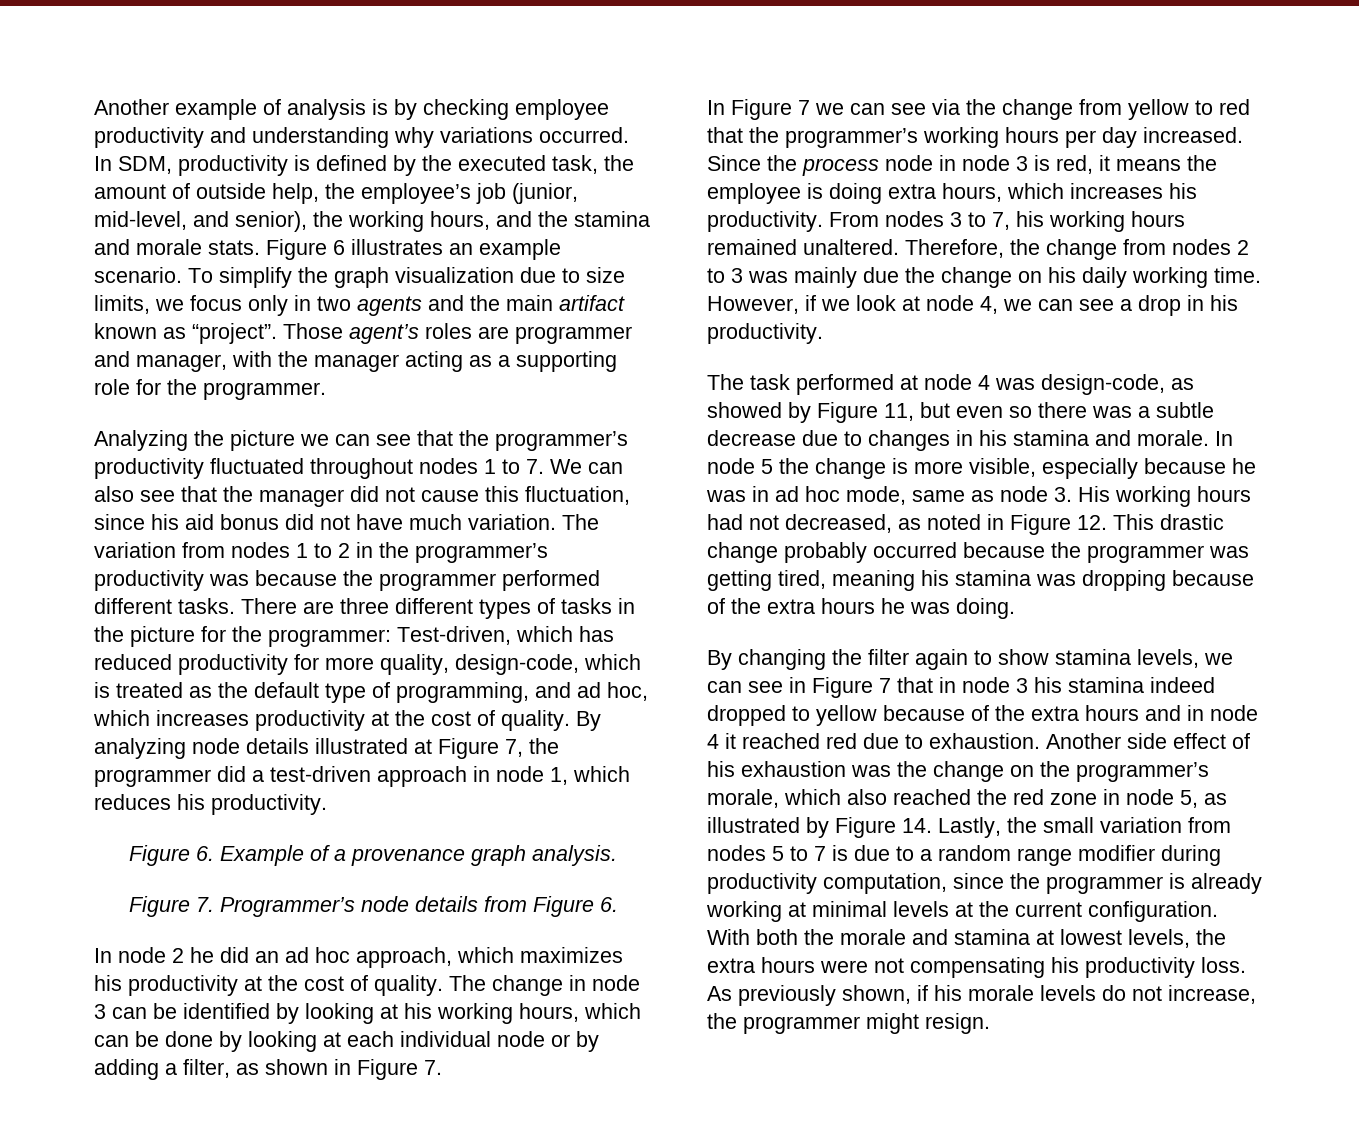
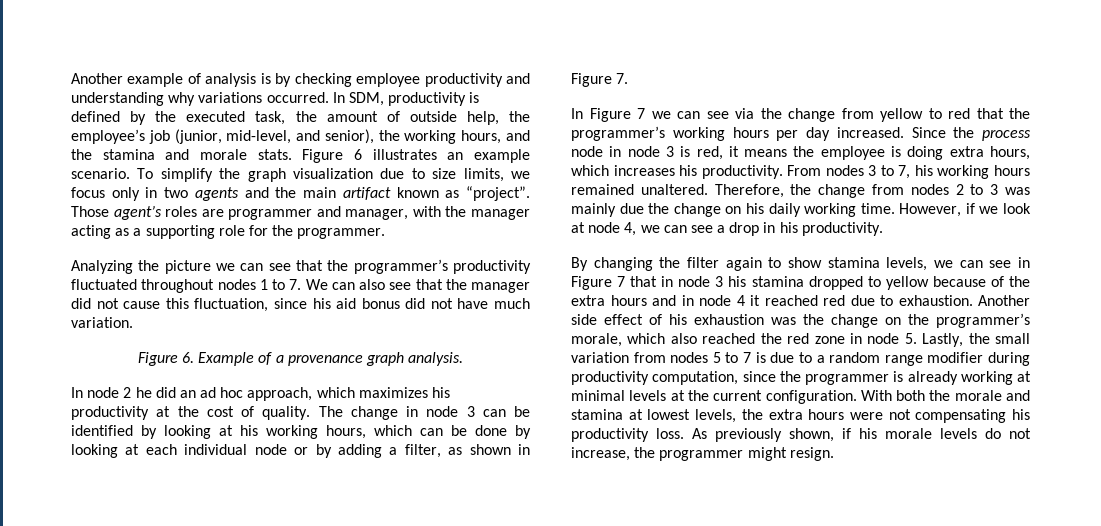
- The variation from nodes 1 to 2 in the programmer’s productivity was because the programmer performed different tasks. There are three different types of tasks in the picture for the programmer: Test-driven, which has reduced productivity for more quality, design-code, which is treated as the default type of programming, and ad hoc, which increases productivity at the cost of quality. By analyzing node details illustrated at Figure 7, the programmer did a test-driven approach in node 1, which reduces his productivity.
- Figure 7. Programmer’s node details from Figure 6.
- The task performed at node 4 was design-code, as showed by Figure 11, but even so there was a subtle decrease due to changes in his stamina and morale. In node 5 the change is more visible, especially because he was in ad hoc mode, same as node 3. His working hours had not decreased, as noted in Figure 12. This drastic change probably occurred because the programmer was getting tired, meaning his stamina was dropping because of the extra hours he was doing.
- By changing the filter again to show stamina levels, we can see in Figure 7 that in node 3 his stamina indeed dropped to yellow because of the extra hours and in node 4 it reached red due to exhaustion.
+ By changing the filter again to show stamina levels, we can see in Figure 7 that in node 3 his stamina dropped to yellow because of the extra hours and in node 4 it reached red due to exhaustion.
- Another side effect of his exhaustion was the change on the programmer’s morale, which also reached the red zone in node 5, as illustrated by Figure 14. Lastly, the small variation from nodes 5 to 7 is due to a random range modifier during productivity computation, since the programmer is already working at minimal levels at the current configuration.
+ Another side effect of his exhaustion was the change on the programmer’s morale, which also reached the red zone in node 5. Lastly, the small variation from nodes 5 to 7 is due to a random range modifier during productivity computation, since the programmer is already working at minimal levels at the current configuration.

